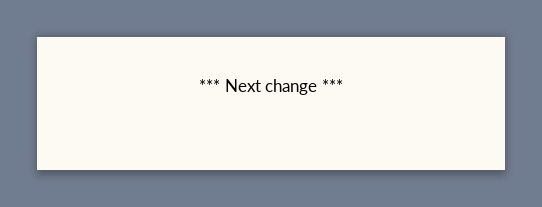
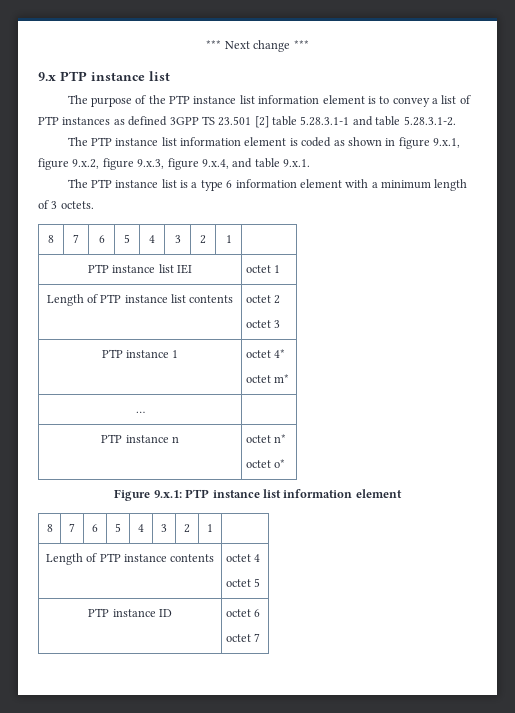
+ 9.x PTP instance list
+ The purpose of the PTP instance list information element is to convey a list of PTP instances as defined 3GPP TS 23.501 [2] table 5.28.3.1-1 and table 5.28.3.1-2.
+ The PTP instance list information element is coded as shown in figure 9.x.1, figure 9.x.2, figure 9.x.3, figure 9.x.4, and table 9.x.1.
+ The PTP instance list is a type 6 information element with a minimum length of 3 octets.
+ 8 | 7 | 6 | 5 | 4 | 3 | 2 | 1 |
+ PTP instance list IEI | octet 1
+ Length of PTP instance list contents | octet 2
+ octet 3
+ PTP instance 1 | octet 4*
+ octet m*
+ … |
+ PTP instance n | octet n*
+ octet o*
+ Figure 9.x.1: PTP instance list information element
+ 8 | 7 | 6 | 5 | 4 | 3 | 2 | 1 |
+ Length of PTP instance contents | octet 4
+ octet 5
+ PTP instance ID | octet 6
+ octet 7

